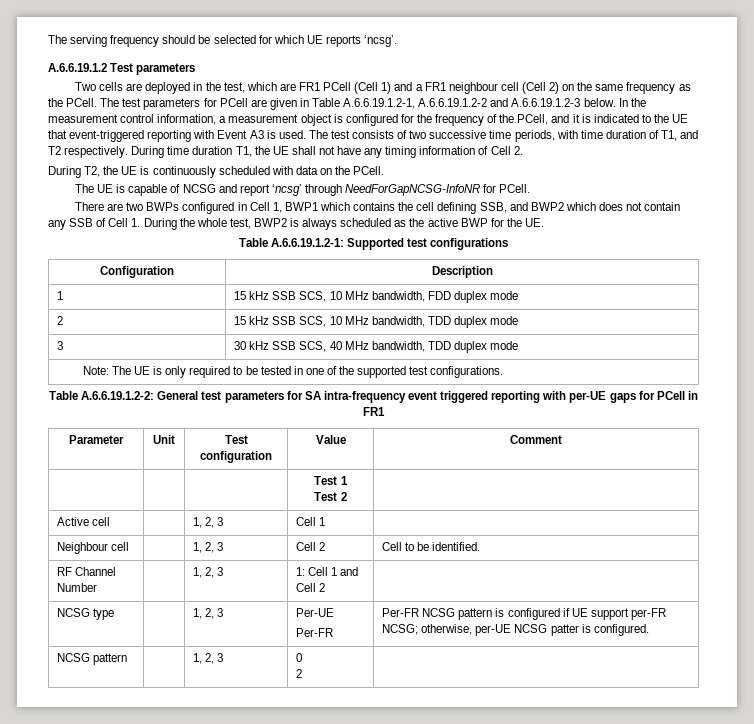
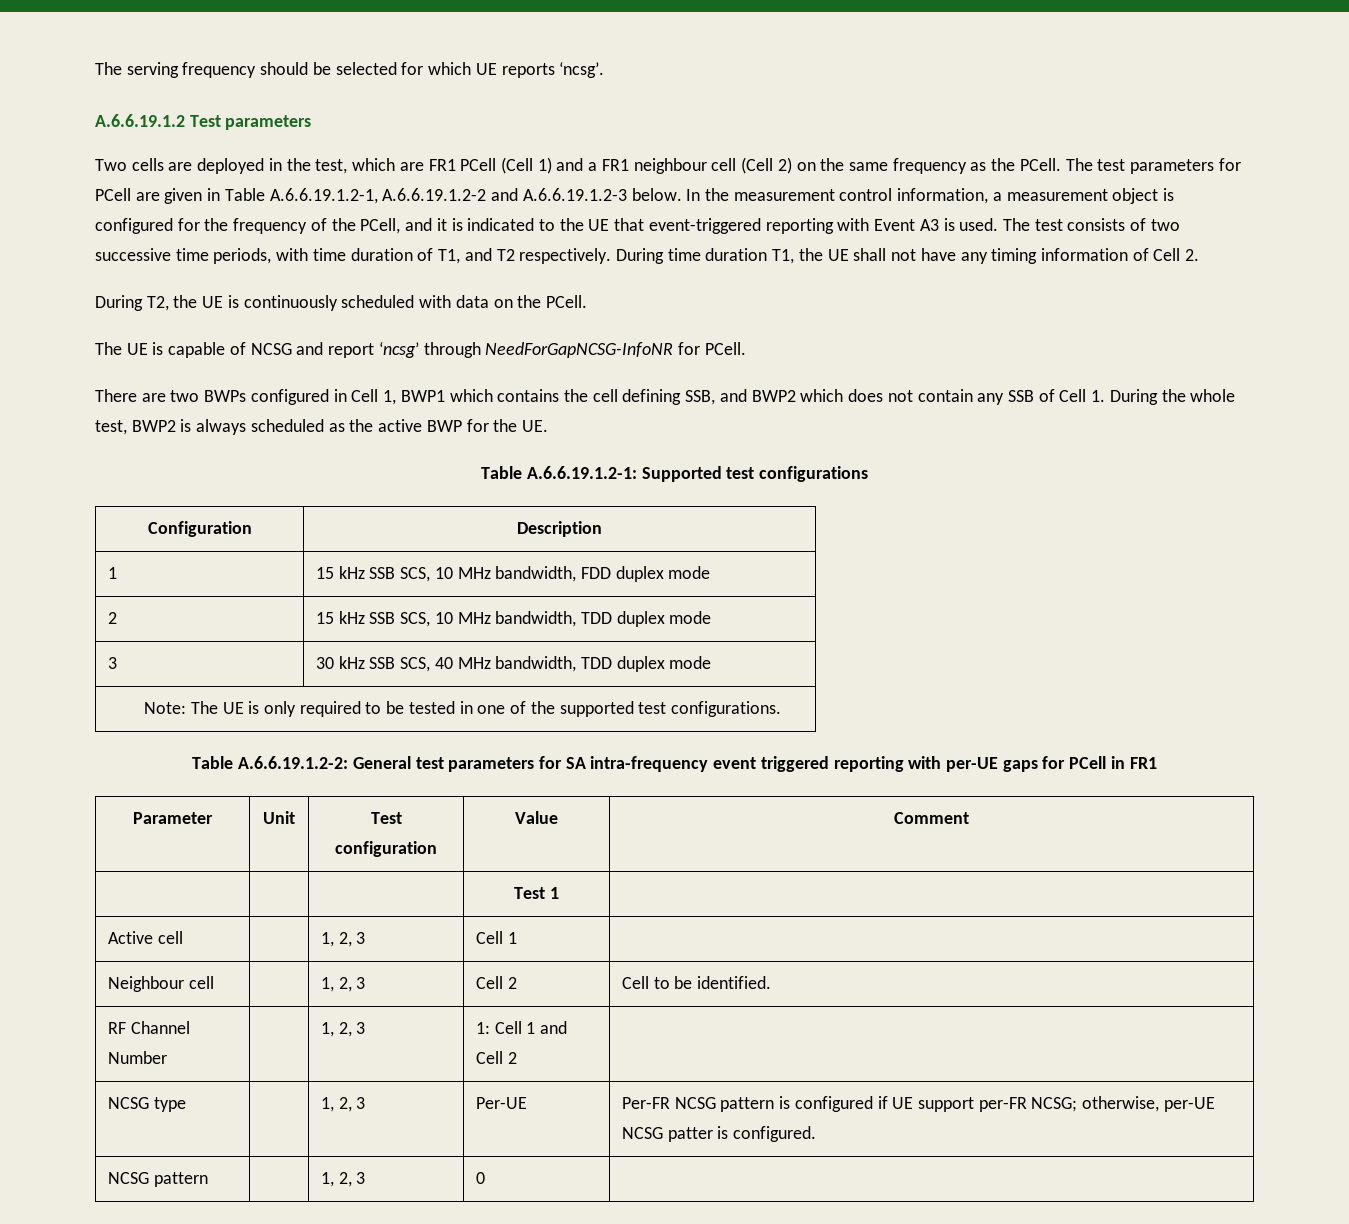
- | | | Test 1
- Test 2 |
+ | | | Test 1 |
- NCSG type | | 1, 2, 3 | Per-UE
- Per-FR | Per-FR NCSG pattern is configured if UE support per-FR NCSG; otherwise, per-UE NCSG patter is configured.
+ NCSG type | | 1, 2, 3 | Per-UE | Per-FR NCSG pattern is configured if UE support per-FR NCSG; otherwise, per-UE NCSG patter is configured.
- NCSG pattern | | 1, 2, 3 | 0
- 2 |
+ NCSG pattern | | 1, 2, 3 | 0 |

